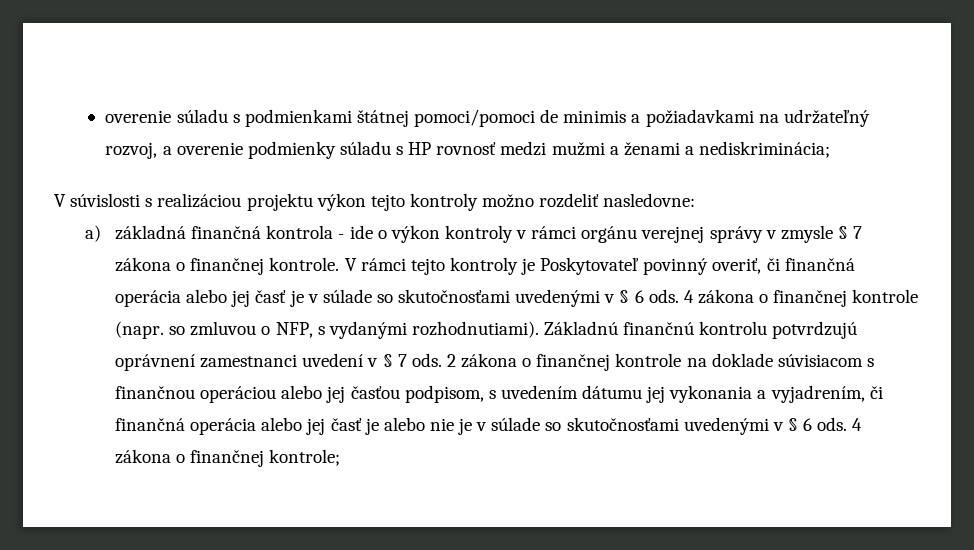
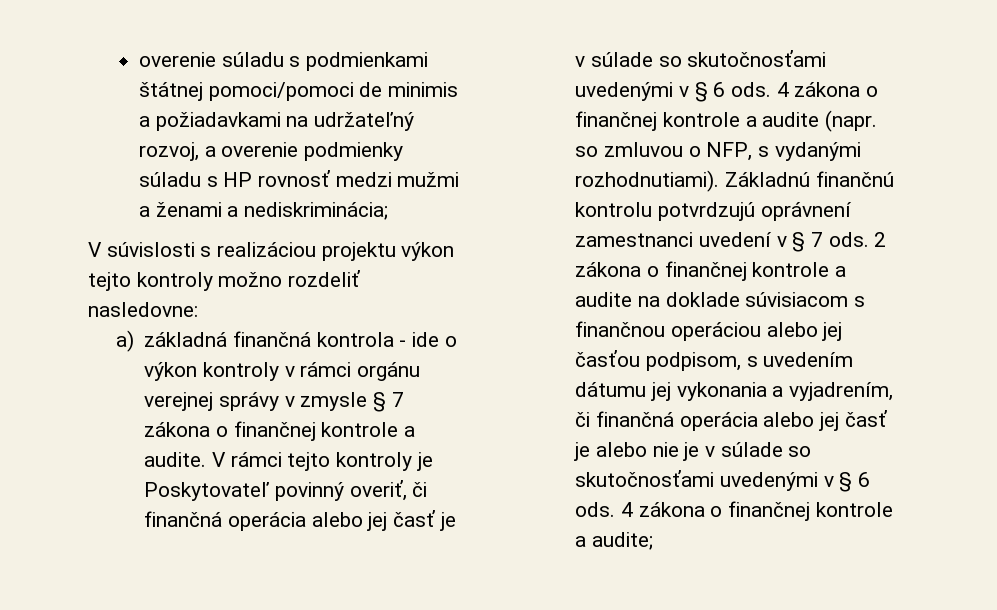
- a) základná finančná kontrola - ide o výkon kontroly v rámci orgánu verejnej správy v zmysle § 7 zákona o finančnej kontrole.
+ a) základná finančná kontrola - ide o výkon kontroly v rámci orgánu verejnej správy v zmysle § 7 zákona o finančnej kontrole a audite.
- 4 zákona o finančnej kontrole (napr. so zmluvou o NFP, s vydanými rozhodnutiami).
+ 4 zákona o finančnej kontrole a audite (napr. so zmluvou o NFP, s vydanými rozhodnutiami).
- 2 zákona o finančnej kontrole na doklade súvisiacom s finančnou operáciou alebo jej časťou podpisom, s uvedením dátumu jej vykonania a vyjadrením, či finančná operácia alebo jej časť je alebo nie je v súlade so skutočnosťami uvedenými v § 6 ods.
+ 2 zákona o finančnej kontrole a audite na doklade súvisiacom s finančnou operáciou alebo jej časťou podpisom, s uvedením dátumu jej vykonania a vyjadrením, či finančná operácia alebo jej časť je alebo nie je v súlade so skutočnosťami uvedenými v § 6 ods.
- 4 zákona o finančnej kontrole;
+ 4 zákona o finančnej kontrole a audite;

